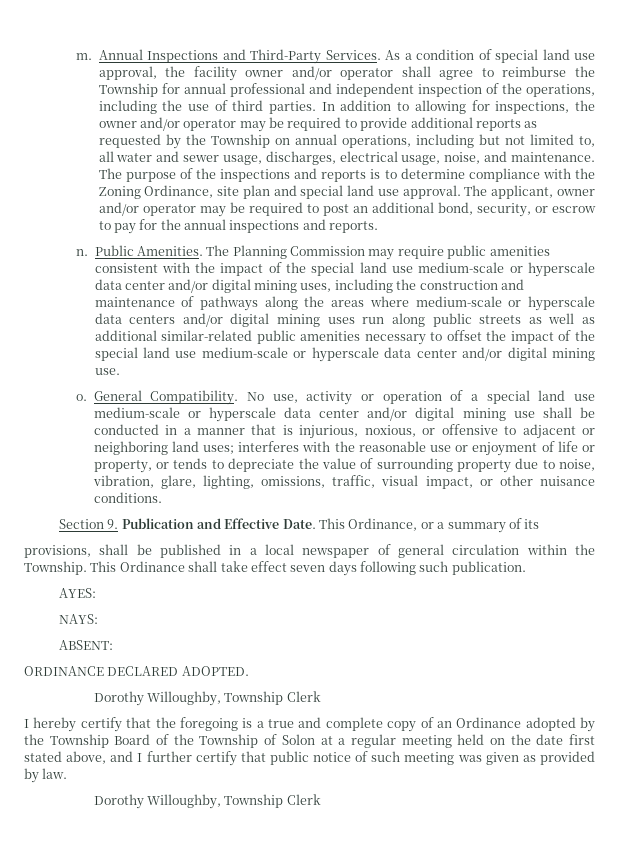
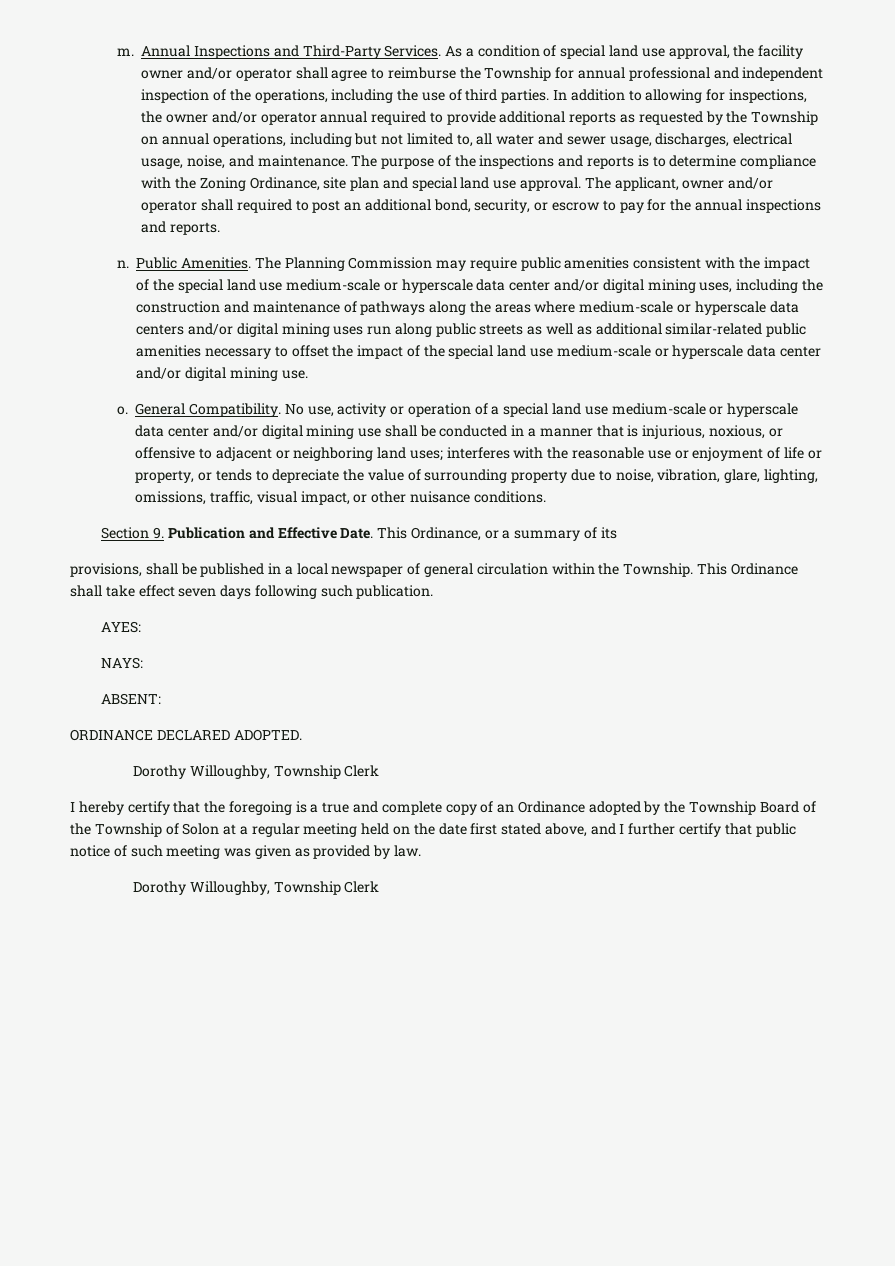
- In addition to allowing for inspections, the owner and/or operator may be required to provide additional reports as requested by the Township on annual operations, including but not limited to, all water and sewer usage, discharges, electrical usage, noise, and maintenance.
+ In addition to allowing for inspections, the owner and/or operator annual required to provide additional reports as requested by the Township on annual operations, including but not limited to, all water and sewer usage, discharges, electrical usage, noise, and maintenance.
- The applicant, owner and/or operator may be required to post an additional bond, security, or escrow to pay for the annual inspections and reports.
+ The applicant, owner and/or operator shall required to post an additional bond, security, or escrow to pay for the annual inspections and reports.

